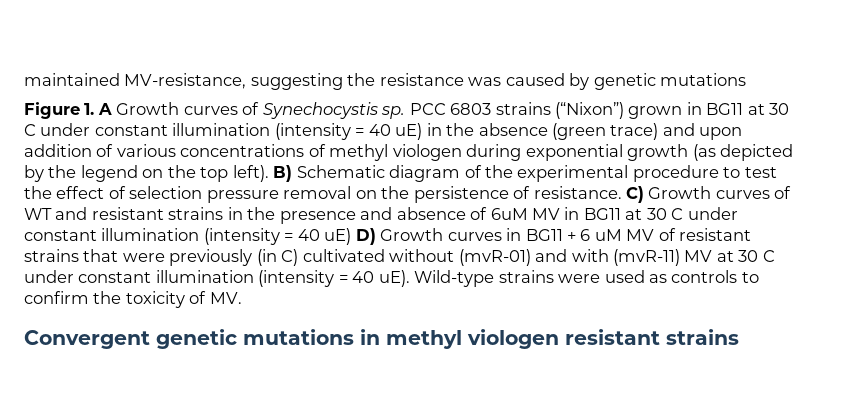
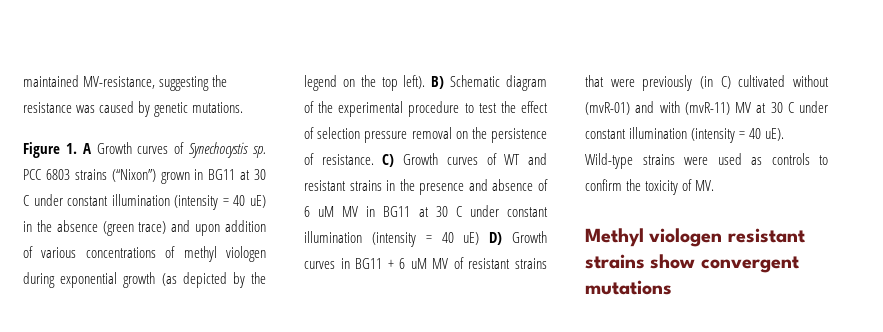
- maintained MV-resistance, suggesting the resistance was caused by genetic mutations
+ maintained MV-resistance, suggesting the resistance was caused by genetic mutations.
- C) Growth curves of WT and resistant strains in the presence and absence of 6uM MV in BG11 at 30 C under constant illumination (intensity = 40 uE) D) Growth curves in BG11 + 6 uM MV of resistant strains that were previously (in C) cultivated without (mvR-01) and with (mvR-11) MV at 30 C under constant illumination (intensity = 40 uE).
+ C) Growth curves of WT and resistant strains in the presence and absence of 6 uM MV in BG11 at 30 C under constant illumination (intensity = 40 uE) D) Growth curves in BG11 + 6 uM MV of resistant strains that were previously (in C) cultivated without (mvR-01) and with (mvR-11) MV at 30 C under constant illumination (intensity = 40 uE).
- Convergent genetic mutations in methyl viologen resistant strains
+ Methyl viologen resistant strains show convergent mutations

